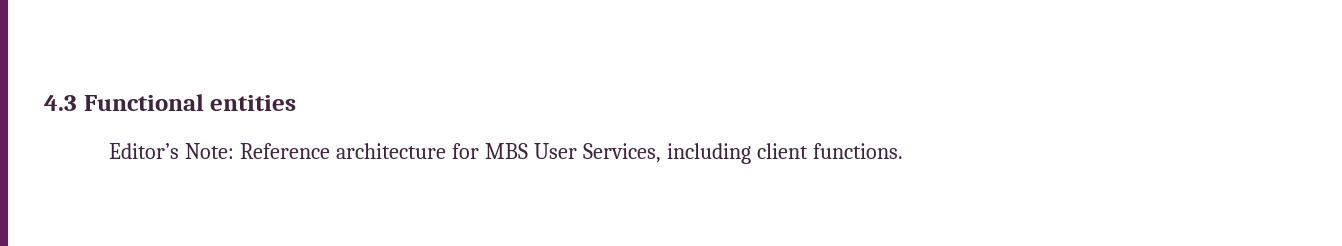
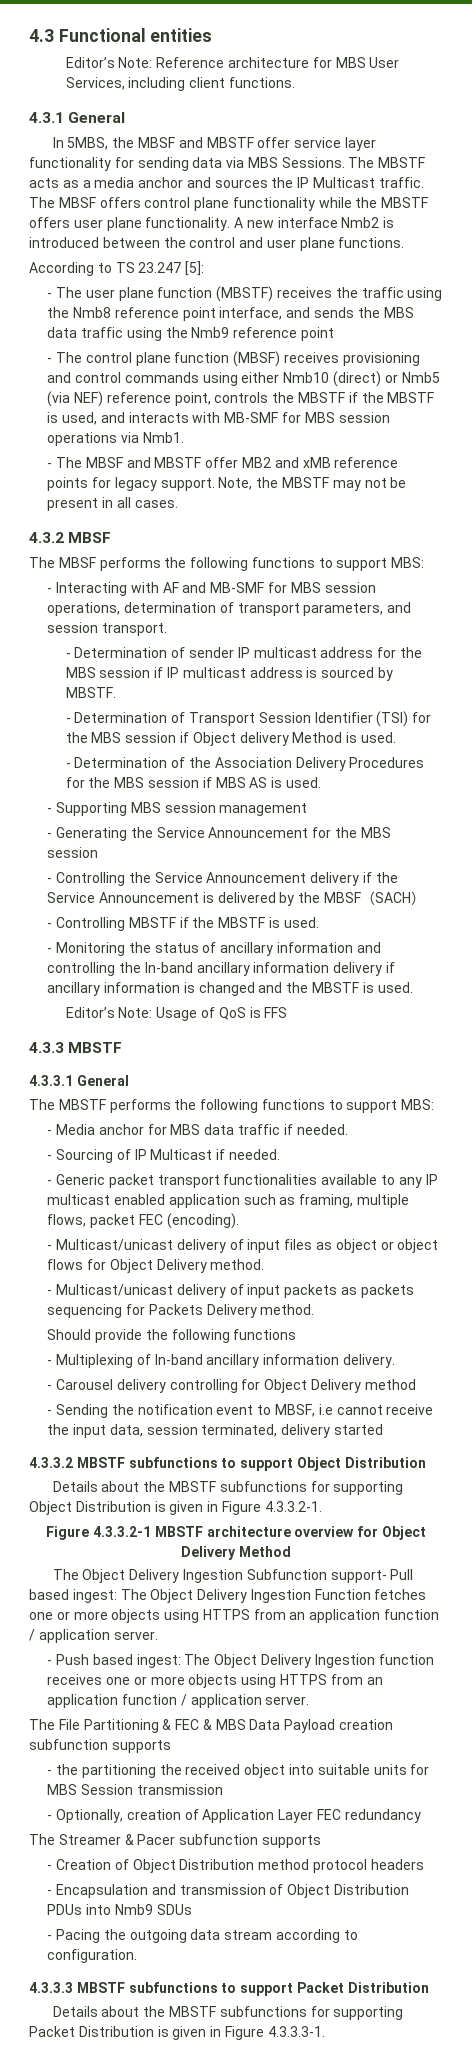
+ 4.3.1 General
+ In 5MBS, the MBSF and MBSTF offer service layer functionality for sending data via MBS Sessions. The MBSTF acts as a media anchor and sources the IP Multicast traffic. The MBSF offers control plane functionality while the MBSTF offers user plane functionality. A new interface Nmb2 is introduced between the control and user plane functions.
+ According to TS 23.247 [5]:
+ - The user plane function (MBSTF) receives the traffic using the Nmb8 reference point interface, and sends the MBS data traffic using the Nmb9 reference point
+ - The control plane function (MBSF) receives provisioning and control commands using either Nmb10 (direct) or Nmb5 (via NEF) reference point, controls the MBSTF if the MBSTF is used, and interacts with MB-SMF for MBS session operations via Nmb1.
+ - The MBSF and MBSTF offer MB2 and xMB reference points for legacy support. Note, the MBSTF may not be present in all cases.
+ 4.3.2 MBSF
+ The MBSF performs the following functions to support MBS:
+ - Interacting with AF and MB-SMF for MBS session operations, determination of transport parameters, and session transport.
+ - Determination of sender IP multicast address for the MBS session if IP multicast address is sourced by MBSTF.
+ - Determination of Transport Session Identifier (TSI) for the MBS session if Object delivery Method is used.
+ - Determination of the Association Delivery Procedures for the MBS session if MBS AS is used.
+ - Supporting MBS session management
+ - Generating the Service Announcement for the MBS session
+ - Controlling the Service Announcement delivery if the Service Announcement is delivered by the MBSF（SACH）
+ - Controlling MBSTF if the MBSTF is used.
+ - Monitoring the status of ancillary information and controlling the In-band ancillary information delivery if ancillary information is changed and the MBSTF is used.
+ Editor’s Note: Usage of QoS is FFS
+ 4.3.3 MBSTF
+ 4.3.3.1 General
+ The MBSTF performs the following functions to support MBS:
+ - Media anchor for MBS data traffic if needed.
+ - Sourcing of IP Multicast if needed.
+ - Generic packet transport functionalities available to any IP multicast enabled application such as framing, multiple flows, packet FEC (encoding).
+ - Multicast/unicast delivery of input files as object or object flows for Object Delivery method.
+ - Multicast/unicast delivery of input packets as packets sequencing for Packets Delivery method.
+ Should provide the following functions
+ - Multiplexing of In-band ancillary information delivery.
+ - Carousel delivery controlling for Object Delivery method
+ - Sending the notification event to MBSF, i.e cannot receive the input data, session terminated, delivery started
+ 4.3.3.2 MBSTF subfunctions to support Object Distribution
+ Details about the MBSTF subfunctions for supporting Object Distribution is given in Figure 4.3.3.2-1.
+ Figure 4.3.3.2-1 MBSTF architecture overview for Object Delivery Method
+ The Object Delivery Ingestion Subfunction support- Pull based ingest: The Object Delivery Ingestion Function fetches one or more objects using HTTPS from an application function / application server.
+ - Push based ingest: The Object Delivery Ingestion function receives one or more objects using HTTPS from an application function / application server.
+ The File Partitioning & FEC & MBS Data Payload creation subfunction supports
+ - the partitioning the received object into suitable units for MBS Session transmission
+ - Optionally, creation of Application Layer FEC redundancy
+ The Streamer & Pacer subfunction supports
+ - Creation of Object Distribution method protocol headers
+ - Encapsulation and transmission of Object Distribution PDUs into Nmb9 SDUs
+ - Pacing the outgoing data stream according to configuration.
+ 4.3.3.3 MBSTF subfunctions to support Packet Distribution
+ Details about the MBSTF subfunctions for supporting Packet Distribution is given in Figure 4.3.3.3-1.

